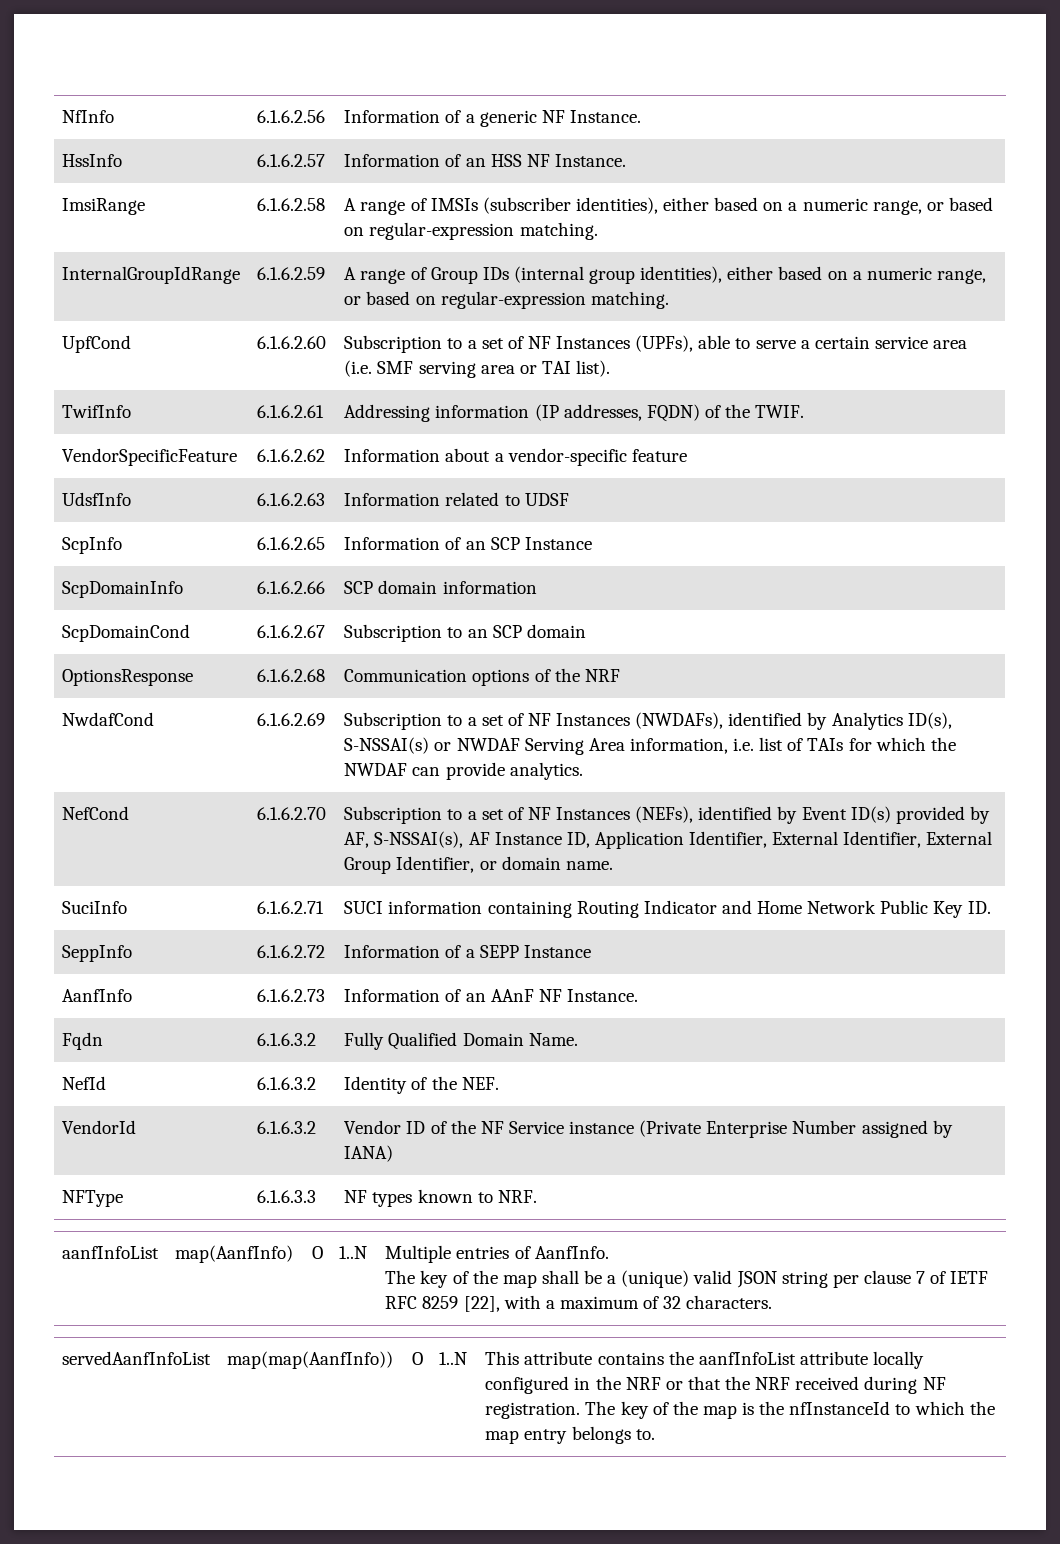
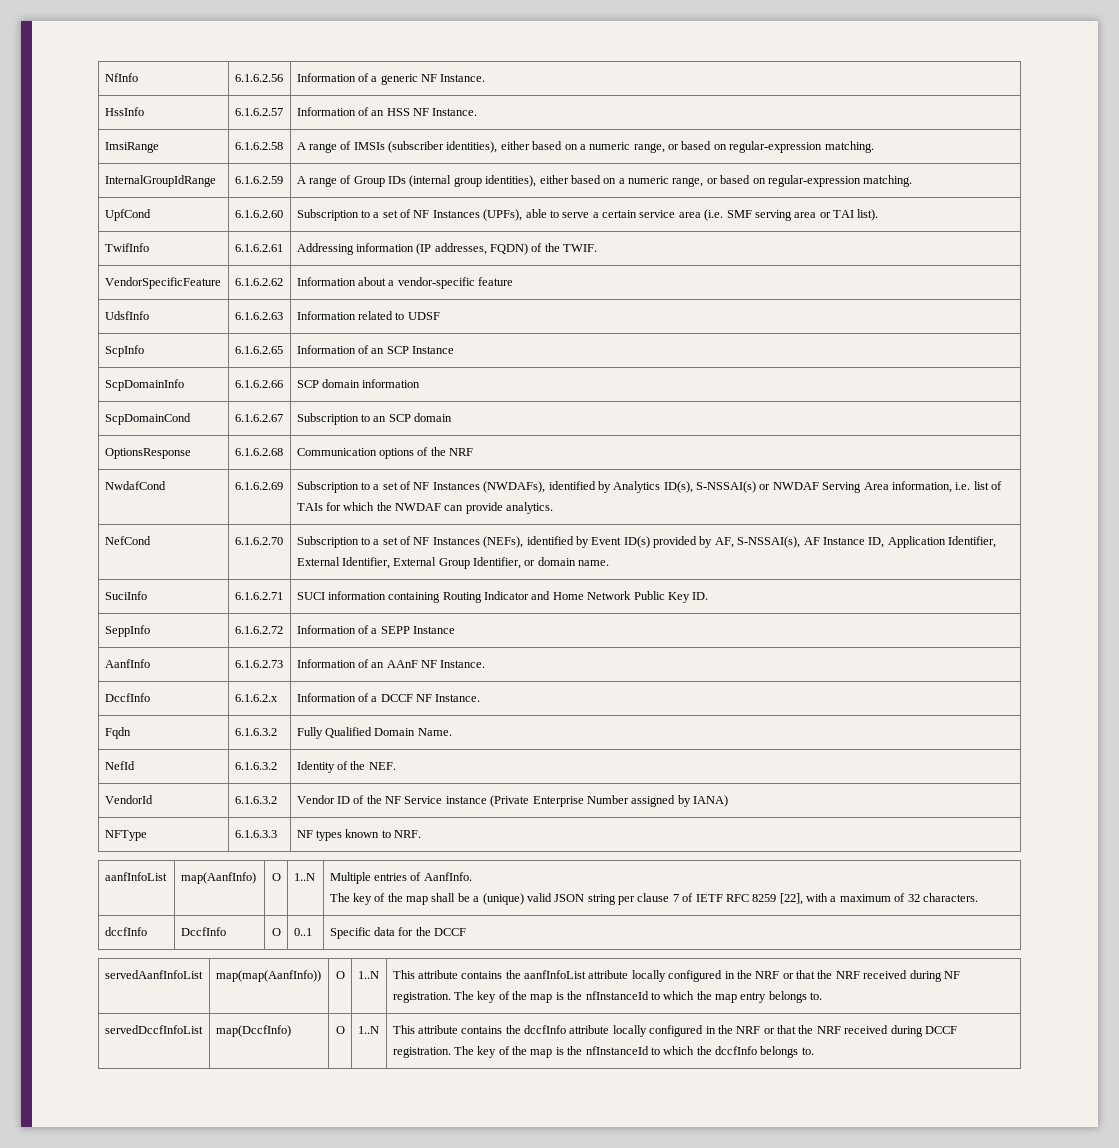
+ DccfInfo | 6.1.6.2.x | Information of a DCCF NF Instance.
+ dccfInfo | DccfInfo | O | 0..1 | Specific data for the DCCF
+ servedDccfInfoList | map(DccfInfo) | O | 1..N | This attribute contains the dccfInfo attribute locally configured in the NRF or that the NRF received during DCCF registration. The key of the map is the nfInstanceId to which the dccfInfo belongs to.

